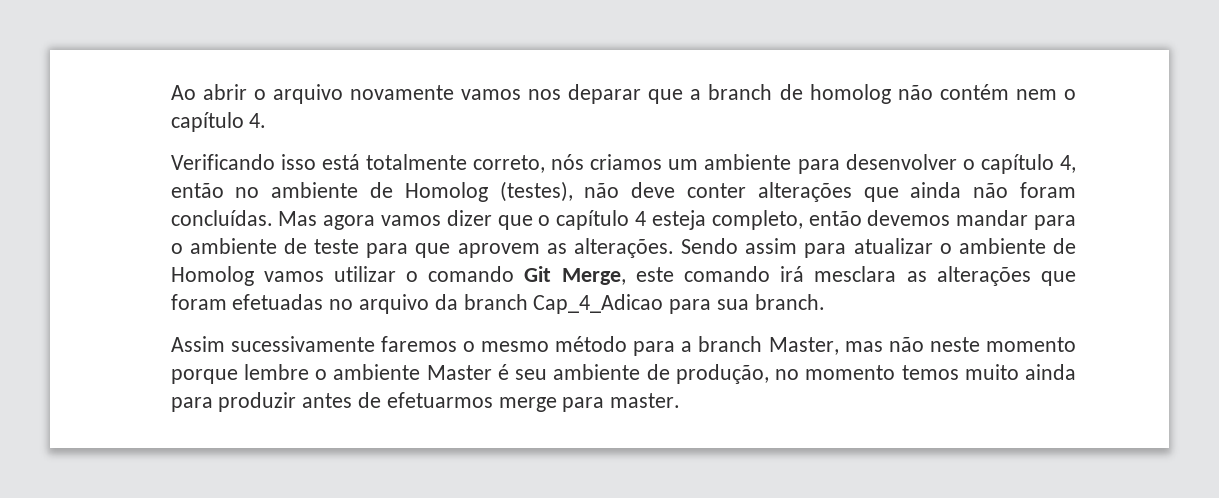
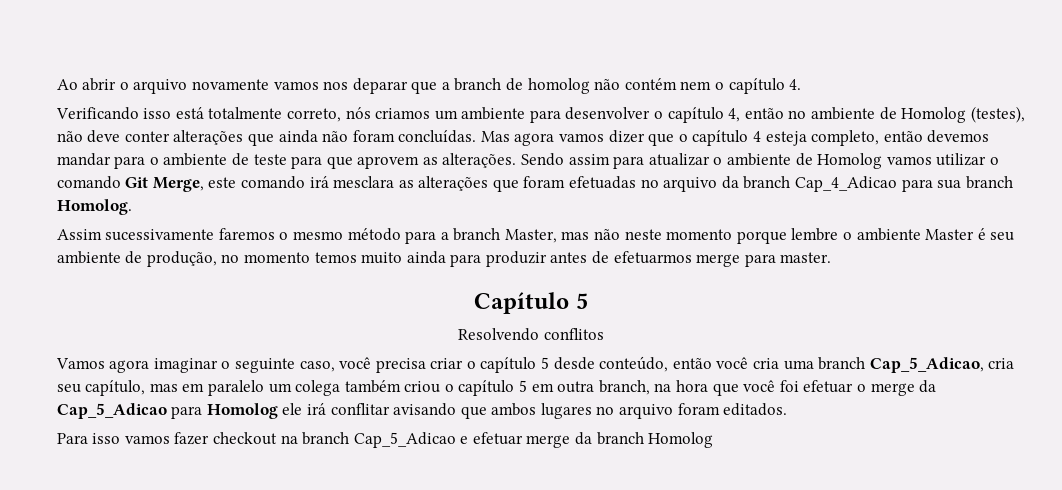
- Sendo assim para atualizar o ambiente de Homolog vamos utilizar o comando Git Merge, este comando irá mesclara as alterações que foram efetuadas no arquivo da branch Cap_4_Adicao para sua branch.
+ Sendo assim para atualizar o ambiente de Homolog vamos utilizar o comando Git Merge, este comando irá mesclara as alterações que foram efetuadas no arquivo da branch Cap_4_Adicao para sua branch Homolog.
+ Capítulo 5
+ Resolvendo conflitos
+ Vamos agora imaginar o seguinte caso, você precisa criar o capítulo 5 desde conteúdo, então você cria uma branch Cap_5_Adicao, cria seu capítulo, mas em paralelo um colega também criou o capítulo 5 em outra branch, na hora que você foi efetuar o merge da Cap_5_Adicao para Homolog ele irá conflitar avisando que ambos lugares no arquivo foram editados.
+ Para isso vamos fazer checkout na branch Cap_5_Adicao e efetuar merge da branch Homolog

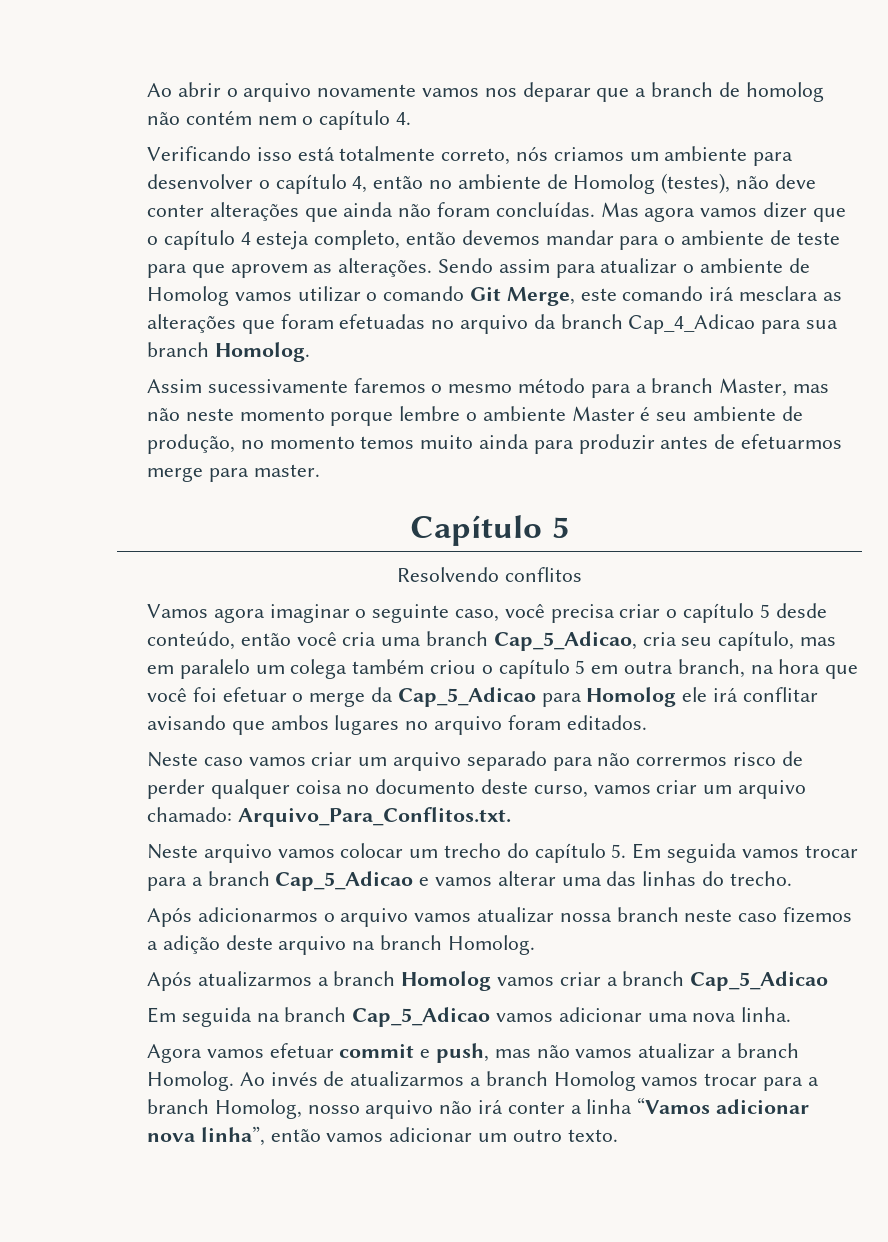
- Para isso vamos fazer checkout na branch Cap_5_Adicao e efetuar merge da branch Homolog
+ Neste caso vamos criar um arquivo separado para não corrermos risco de perder qualquer coisa no documento deste curso, vamos criar um arquivo chamado: Arquivo_Para_Conflitos.txt.
+ Neste arquivo vamos colocar um trecho do capítulo 5. Em seguida vamos trocar para a branch Cap_5_Adicao e vamos alterar uma das linhas do trecho.
+ Após adicionarmos o arquivo vamos atualizar nossa branch neste caso fizemos a adição deste arquivo na branch Homolog.
+ Após atualizarmos a branch Homolog vamos criar a branch Cap_5_Adicao
+ Em seguida na branch Cap_5_Adicao vamos adicionar uma nova linha.
+ Agora vamos efetuar commit e push, mas não vamos atualizar a branch Homolog. Ao invés de atualizarmos a branch Homolog vamos trocar para a branch Homolog, nosso arquivo não irá conter a linha “Vamos adicionar nova linha”, então vamos adicionar um outro texto.

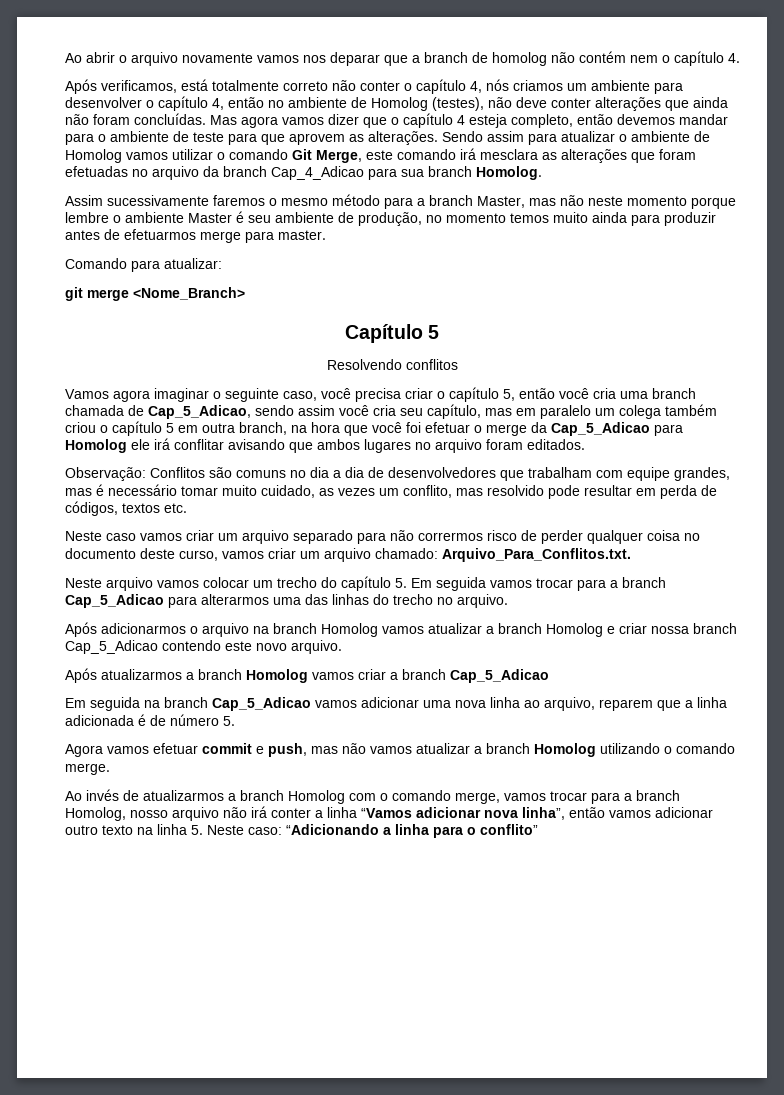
- Verificando isso está totalmente correto, nós criamos um ambiente para desenvolver o capítulo 4, então no ambiente de Homolog (testes), não deve conter alterações que ainda não foram concluídas.
+ Após verificamos, está totalmente correto não conter o capítulo 4, nós criamos um ambiente para desenvolver o capítulo 4, então no ambiente de Homolog (testes), não deve conter alterações que ainda não foram concluídas.
+ Comando para atualizar:
+ git merge <Nome_Branch>
- Vamos agora imaginar o seguinte caso, você precisa criar o capítulo 5 desde conteúdo, então você cria uma branch Cap_5_Adicao, cria seu capítulo, mas em paralelo um colega também criou o capítulo 5 em outra branch, na hora que você foi efetuar o merge da Cap_5_Adicao para Homolog ele irá conflitar avisando que ambos lugares no arquivo foram editados.
+ Vamos agora imaginar o seguinte caso, você precisa criar o capítulo 5, então você cria uma branch chamada de Cap_5_Adicao, sendo assim você cria seu capítulo, mas em paralelo um colega também criou o capítulo 5 em outra branch, na hora que você foi efetuar o merge da Cap_5_Adicao para Homolog ele irá conflitar avisando que ambos lugares no arquivo foram editados.
+ Observação: Conflitos são comuns no dia a dia de desenvolvedores que trabalham com equipe grandes, mas é necessário tomar muito cuidado, as vezes um conflito, mas resolvido pode resultar em perda de códigos, textos etc.
- Neste arquivo vamos colocar um trecho do capítulo 5. Em seguida vamos trocar para a branch Cap_5_Adicao e vamos alterar uma das linhas do trecho.
+ Neste arquivo vamos colocar um trecho do capítulo 5. Em seguida vamos trocar para a branch Cap_5_Adicao para alterarmos uma das linhas do trecho no arquivo.
- Após adicionarmos o arquivo vamos atualizar nossa branch neste caso fizemos a adição deste arquivo na branch Homolog.
+ Após adicionarmos o arquivo na branch Homolog vamos atualizar a branch Homolog e criar nossa branch Cap_5_Adicao contendo este novo arquivo.
- Em seguida na branch Cap_5_Adicao vamos adicionar uma nova linha.
+ Em seguida na branch Cap_5_Adicao vamos adicionar uma nova linha ao arquivo, reparem que a linha adicionada é de número 5.
- Agora vamos efetuar commit e push, mas não vamos atualizar a branch Homolog. Ao invés de atualizarmos a branch Homolog vamos trocar para a branch Homolog, nosso arquivo não irá conter a linha “Vamos adicionar nova linha”, então vamos adicionar um outro texto.
+ Agora vamos efetuar commit e push, mas não vamos atualizar a branch Homolog utilizando o comando merge.
+ Ao invés de atualizarmos a branch Homolog com o comando merge, vamos trocar para a branch Homolog, nosso arquivo não irá conter a linha “Vamos adicionar nova linha”, então vamos adicionar outro texto na linha 5. Neste caso: “Adicionando a linha para o conflito”

